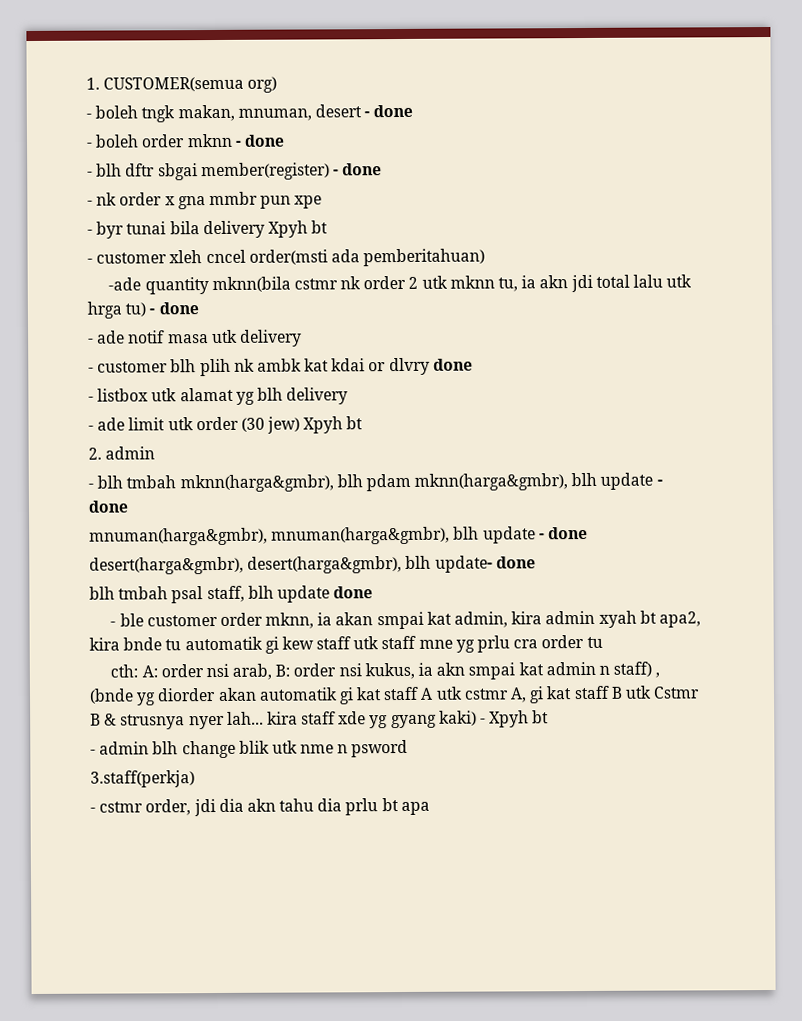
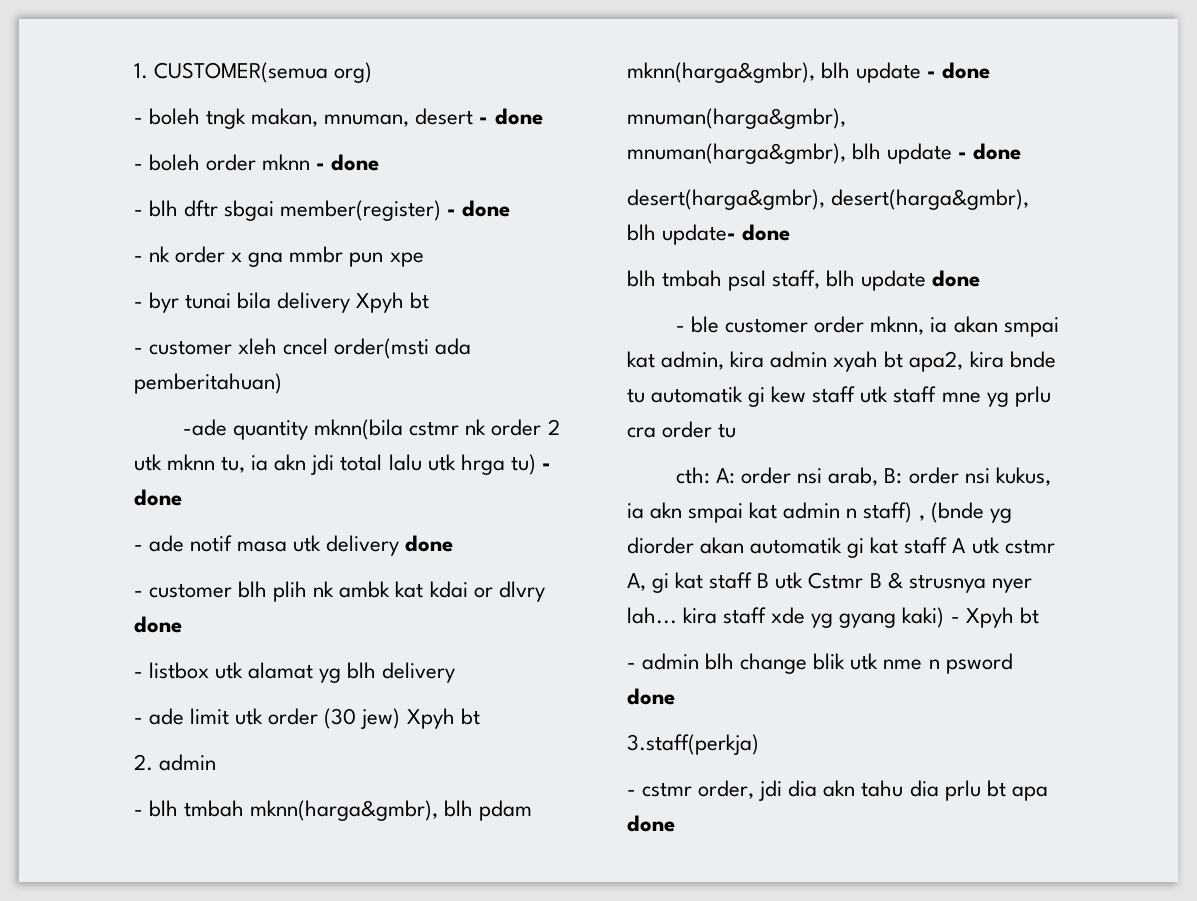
- - ade notif masa utk delivery
+ - ade notif masa utk delivery done
- - admin blh change blik utk nme n psword
+ - admin blh change blik utk nme n psword done
- - cstmr order, jdi dia akn tahu dia prlu bt apa
+ - cstmr order, jdi dia akn tahu dia prlu bt apa done

